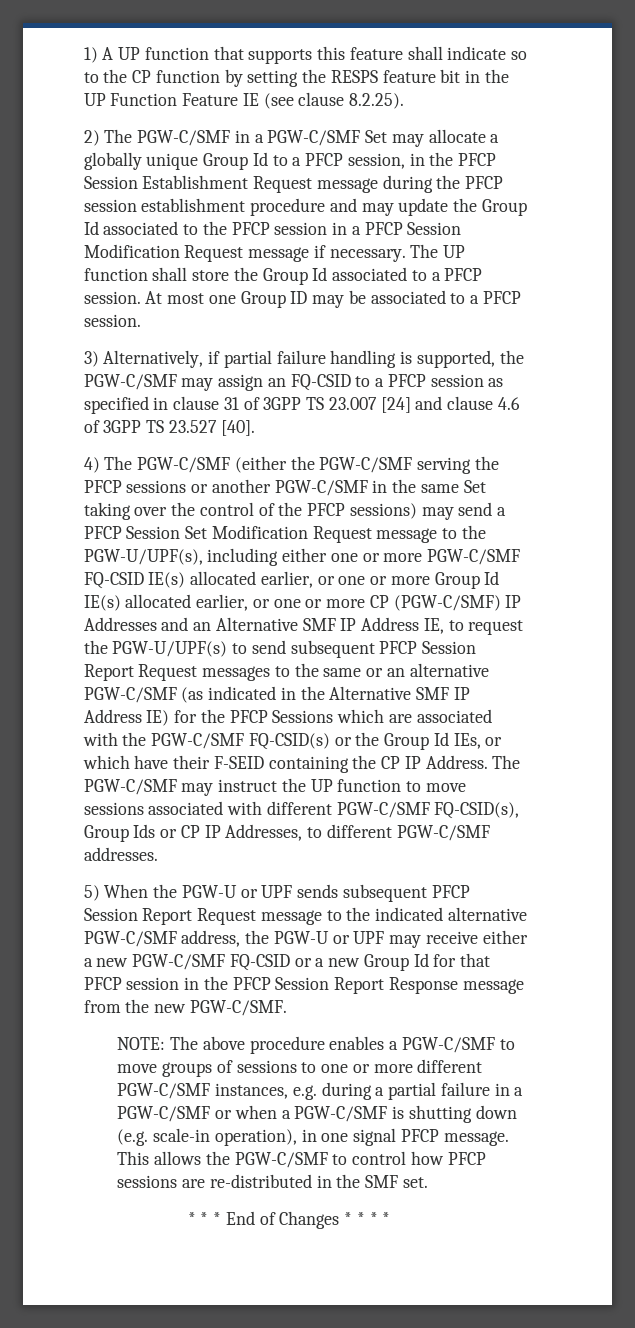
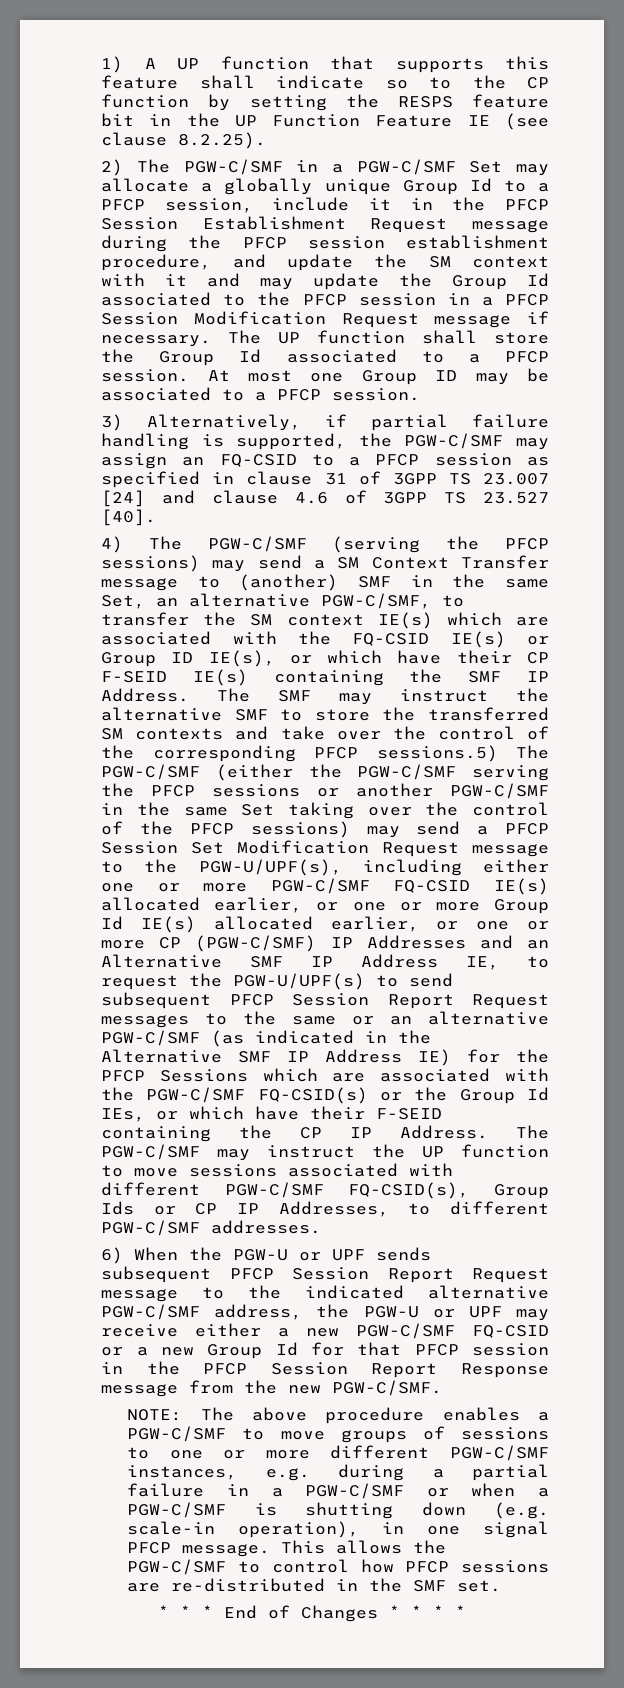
- 2) The PGW-C/SMF in a PGW-C/SMF Set may allocate a globally unique Group Id to a PFCP session, in the PFCP Session Establishment Request message during the PFCP session establishment procedure and may update the Group Id associated to the PFCP session in a PFCP Session Modification Request message if necessary.
+ 2) The PGW-C/SMF in a PGW-C/SMF Set may allocate a globally unique Group Id to a PFCP session, include it in the PFCP Session Establishment Request message during the PFCP session establishment procedure, and update the SM context with it and may update the Group Id associated to the PFCP session in a PFCP Session Modification Request message if necessary.
- 4) The PGW-C/SMF (either the PGW-C/SMF serving the PFCP sessions or another PGW-C/SMF in the same Set taking over the control of the PFCP sessions) may send a PFCP Session Set Modification Request message to the PGW-U/UPF(s), including either one or more PGW-C/SMF FQ-CSID IE(s) allocated earlier, or one or more Group Id IE(s) allocated earlier, or one or more CP (PGW-C/SMF) IP Addresses and an Alternative SMF IP Address IE, to request the PGW-U/UPF(s) to send subsequent PFCP Session Report Request messages to the same or an alternative PGW-C/SMF (as indicated in the Alternative SMF IP Address IE) for the PFCP Sessions which are associated with the PGW-C/SMF FQ-CSID(s) or the Group Id IEs, or which have their F-SEID containing the CP IP Address.
+ 4) The PGW-C/SMF (serving the PFCP sessions) may send a SM Context Transfer message to (another) SMF in the same Set, an alternative PGW-C/SMF, to transfer the SM context IE(s) which are associated with the FQ-CSID IE(s) or Group ID IE(s), or which have their CP F-SEID IE(s) containing the SMF IP Address. The SMF may instruct the alternative SMF to store the transferred SM contexts and take over the control of the corresponding PFCP sessions.5) The PGW-C/SMF (either the PGW-C/SMF serving the PFCP sessions or another PGW-C/SMF in the same Set taking over the control of the PFCP sessions) may send a PFCP Session Set Modification Request message to the PGW-U/UPF(s), including either one or more PGW-C/SMF FQ-CSID IE(s) allocated earlier, or one or more Group Id IE(s) allocated earlier, or one or more CP (PGW-C/SMF) IP Addresses and an Alternative SMF IP Address IE, to request the PGW-U/UPF(s) to send subsequent PFCP Session Report Request messages to the same or an alternative PGW-C/SMF (as indicated in the Alternative SMF IP Address IE) for the PFCP Sessions which are associated with the PGW-C/SMF FQ-CSID(s) or the Group Id IEs, or which have their F-SEID containing the CP IP Address.
- 5) When the PGW-U or UPF sends subsequent PFCP Session Report Request message to the indicated alternative PGW-C/SMF address, the PGW-U or UPF may receive either a new PGW-C/SMF FQ-CSID or a new Group Id for that PFCP session in the PFCP Session Report Response message from the new PGW-C/SMF.
+ 6) When the PGW-U or UPF sends subsequent PFCP Session Report Request message to the indicated alternative PGW-C/SMF address, the PGW-U or UPF may receive either a new PGW-C/SMF FQ-CSID or a new Group Id for that PFCP session in the PFCP Session Report Response message from the new PGW-C/SMF.

